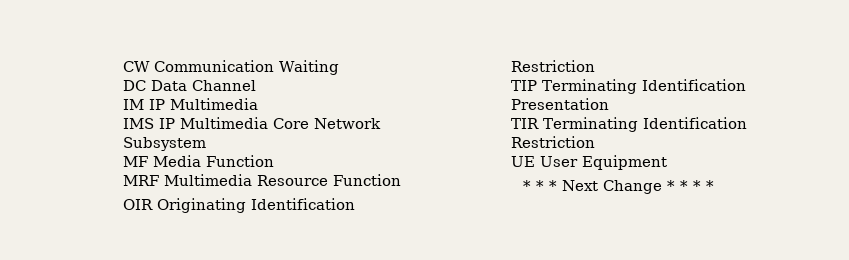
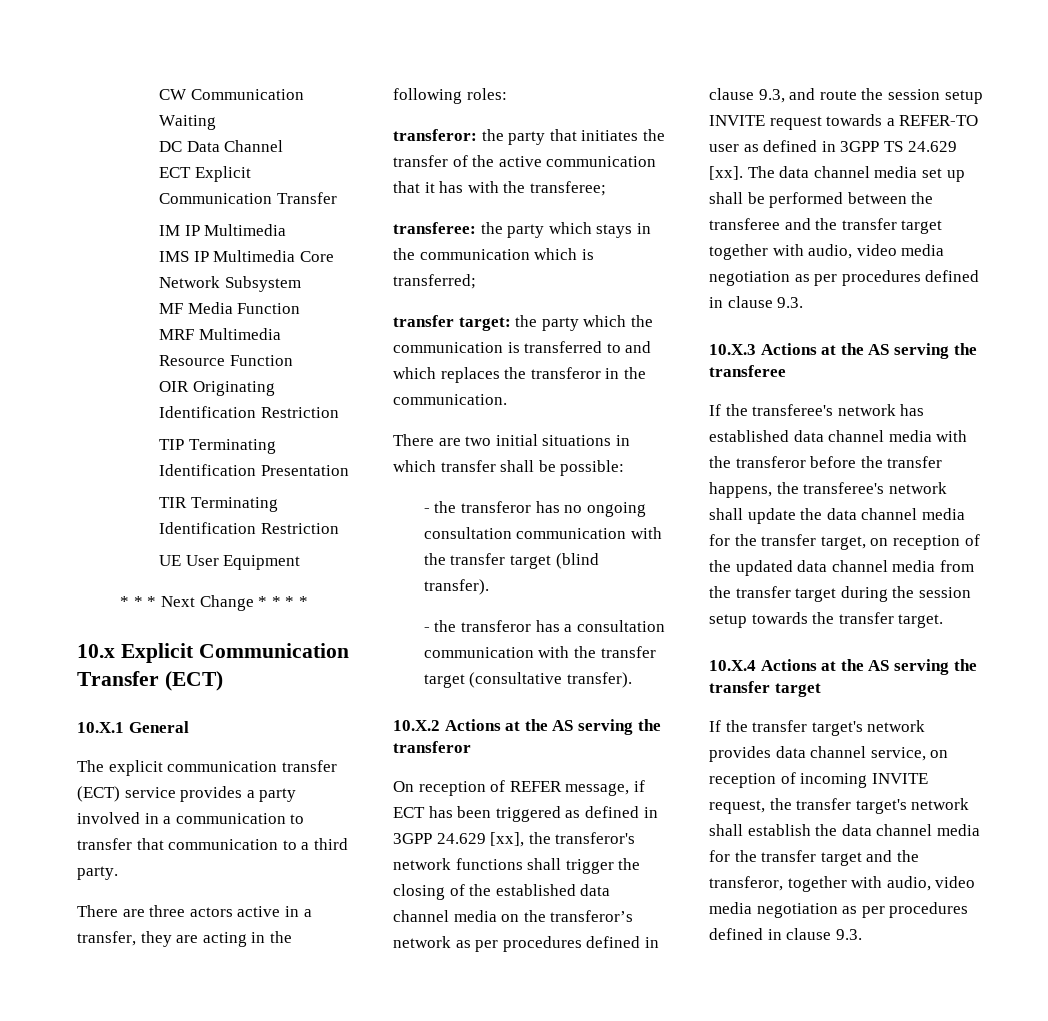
+ ECT Explicit Communication Transfer
+ 10.x Explicit Communication Transfer (ECT)
+ 10.X.1 General
+ The explicit communication transfer (ECT) service provides a party involved in a communication to transfer that communication to a third party.
+ There are three actors active in a transfer, they are acting in the following roles:
+ transferor: the party that initiates the transfer of the active communication that it has with the transferee;
+ transferee: the party which stays in the communication which is transferred;
+ transfer target: the party which the communication is transferred to and which replaces the transferor in the communication.
+ There are two initial situations in which transfer shall be possible:
+ - the transferor has no ongoing consultation communication with the transfer target (blind transfer).
+ - the transferor has a consultation communication with the transfer target (consultative transfer).
+ 10.X.2 Actions at the AS serving the transferor
+ On reception of REFER message, if ECT has been triggered as defined in 3GPP 24.629 [xx], the transferor's network functions shall trigger the closing of the established data channel media on the transferor’s network as per procedures defined in clause 9.3, and route the session setup INVITE request towards a REFER-TO user as defined in 3GPP TS 24.629 [xx]. The data channel media set up shall be performed between the transferee and the transfer target together with audio, video media negotiation as per procedures defined in clause 9.3.
+ 10.X.3 Actions at the AS serving the transferee
+ If the transferee's network has established data channel media with the transferor before the transfer happens, the transferee's network shall update the data channel media for the transfer target, on reception of the updated data channel media from the transfer target during the session setup towards the transfer target.
+ 10.X.4 Actions at the AS serving the transfer target
+ If the transfer target's network provides data channel service, on reception of incoming INVITE request, the transfer target's network shall establish the data channel media for the transfer target and the transferor, together with audio, video media negotiation as per procedures defined in clause 9.3.

